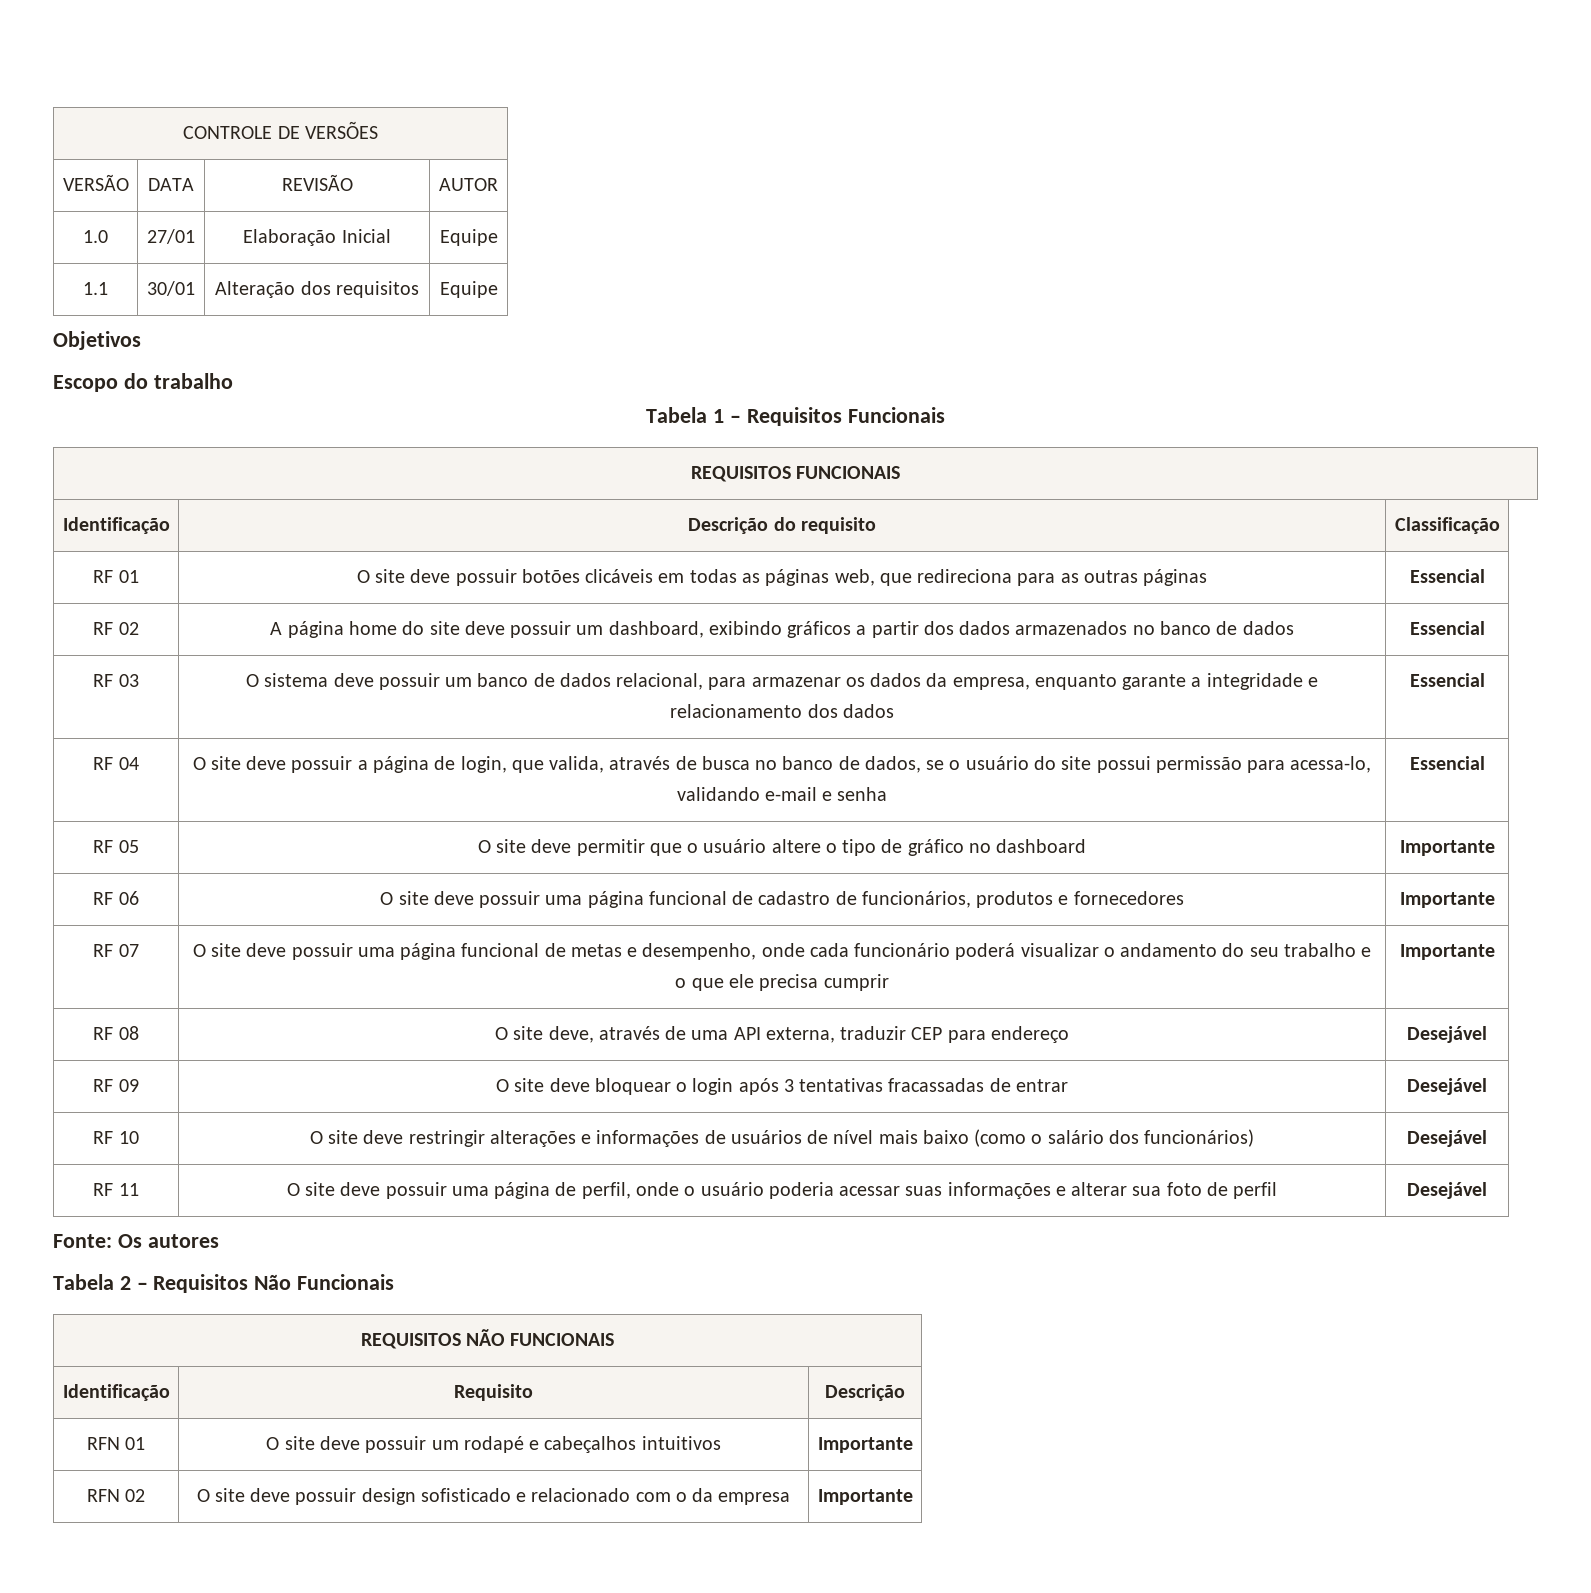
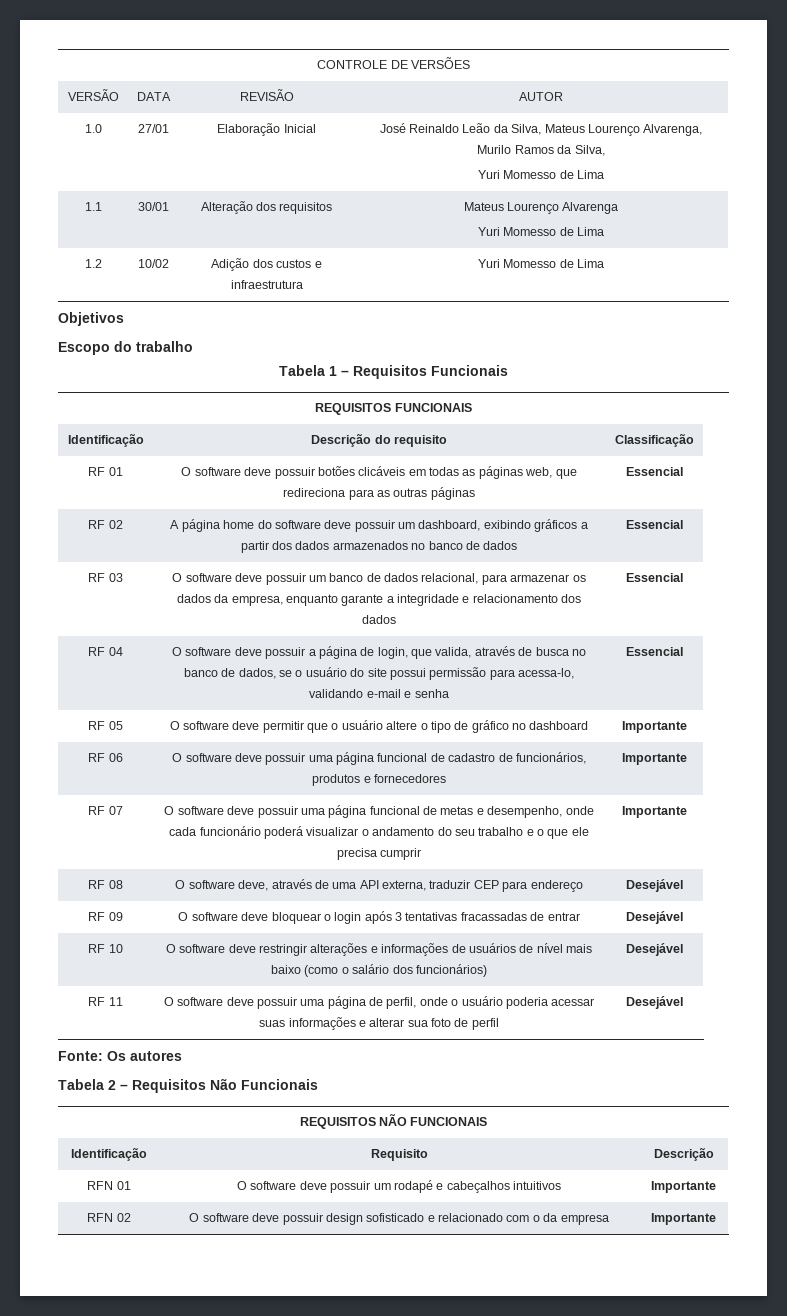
- 1.0 | 27/01 | Elaboração Inicial | Equipe
+ 1.0 | 27/01 | Elaboração Inicial | José Reinaldo Leão da Silva, Mateus Lourenço Alvarenga, Murilo Ramos da Silva,
+ Yuri Momesso de Lima
- 1.1 | 30/01 | Alteração dos requisitos | Equipe
+ 1.1 | 30/01 | Alteração dos requisitos | Mateus Lourenço Alvarenga
+ Yuri Momesso de Lima
+ 1.2 | 10/02 | Adição dos custos e infraestrutura | Yuri Momesso de Lima
- RF 01 | O site deve possuir botões clicáveis em todas as páginas web, que redireciona para as outras páginas | Essencial
+ RF 01 | O software deve possuir botões clicáveis em todas as páginas web, que redireciona para as outras páginas | Essencial
- RF 02 | A página home do site deve possuir um dashboard, exibindo gráficos a partir dos dados armazenados no banco de dados | Essencial
+ RF 02 | A página home do software deve possuir um dashboard, exibindo gráficos a partir dos dados armazenados no banco de dados | Essencial
- RF 03 | O sistema deve possuir um banco de dados relacional, para armazenar os dados da empresa, enquanto garante a integridade e relacionamento dos dados | Essencial
+ RF 03 | O software deve possuir um banco de dados relacional, para armazenar os dados da empresa, enquanto garante a integridade e relacionamento dos dados | Essencial
- RF 04 | O site deve possuir a página de login, que valida, através de busca no banco de dados, se o usuário do site possui permissão para acessa-lo, validando e-mail e senha | Essencial
+ RF 04 | O software deve possuir a página de login, que valida, através de busca no banco de dados, se o usuário do site possui permissão para acessa-lo, validando e-mail e senha | Essencial
- RF 05 | O site deve permitir que o usuário altere o tipo de gráfico no dashboard | Importante
+ RF 05 | O software deve permitir que o usuário altere o tipo de gráfico no dashboard | Importante
- RF 06 | O site deve possuir uma página funcional de cadastro de funcionários, produtos e fornecedores | Importante
+ RF 06 | O software deve possuir uma página funcional de cadastro de funcionários, produtos e fornecedores | Importante
- RF 07 | O site deve possuir uma página funcional de metas e desempenho, onde cada funcionário poderá visualizar o andamento do seu trabalho e o que ele precisa cumprir | Importante
+ RF 07 | O software deve possuir uma página funcional de metas e desempenho, onde cada funcionário poderá visualizar o andamento do seu trabalho e o que ele precisa cumprir | Importante
- RF 08 | O site deve, através de uma API externa, traduzir CEP para endereço | Desejável
+ RF 08 | O software deve, através de uma API externa, traduzir CEP para endereço | Desejável
- RF 09 | O site deve bloquear o login após 3 tentativas fracassadas de entrar | Desejável
+ RF 09 | O software deve bloquear o login após 3 tentativas fracassadas de entrar | Desejável
- RF 10 | O site deve restringir alterações e informações de usuários de nível mais baixo (como o salário dos funcionários) | Desejável
+ RF 10 | O software deve restringir alterações e informações de usuários de nível mais baixo (como o salário dos funcionários) | Desejável
- RF 11 | O site deve possuir uma página de perfil, onde o usuário poderia acessar suas informações e alterar sua foto de perfil | Desejável
+ RF 11 | O software deve possuir uma página de perfil, onde o usuário poderia acessar suas informações e alterar sua foto de perfil | Desejável
- RFN 01 | O site deve possuir um rodapé e cabeçalhos intuitivos | Importante
+ RFN 01 | O software deve possuir um rodapé e cabeçalhos intuitivos | Importante
- RFN 02 | O site deve possuir design sofisticado e relacionado com o da empresa | Importante
+ RFN 02 | O software deve possuir design sofisticado e relacionado com o da empresa | Importante

